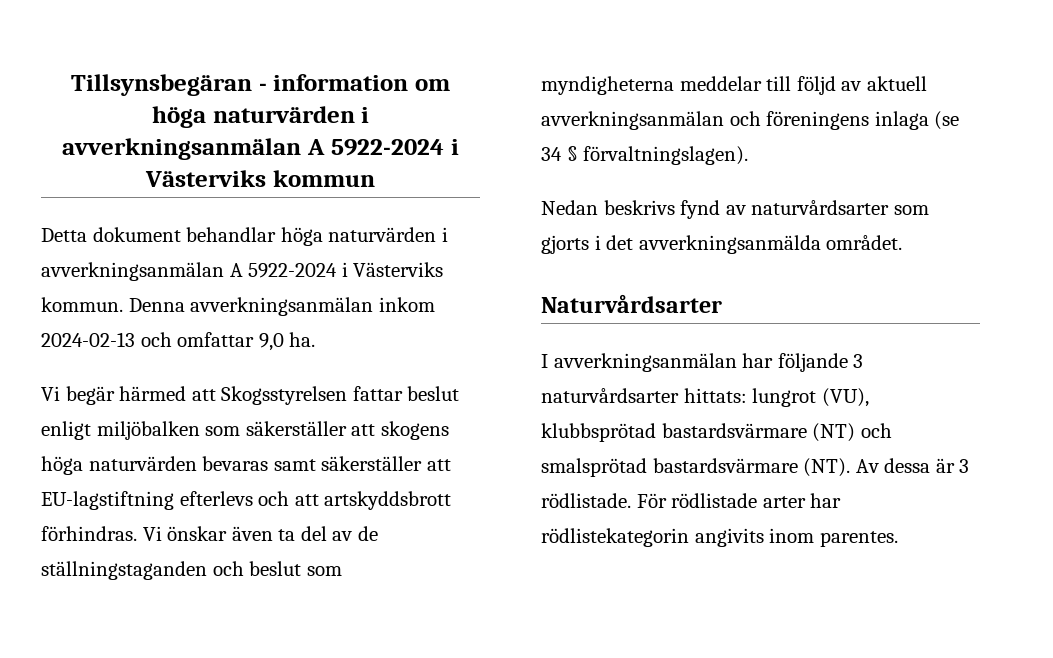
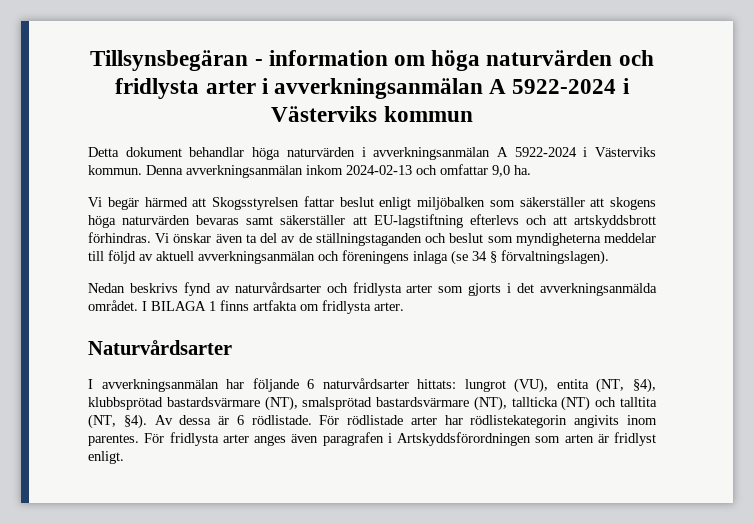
- Tillsynsbegäran - information om höga naturvärden i avverkningsanmälan A 5922-2024 i Västerviks kommun
+ Tillsynsbegäran - information om höga naturvärden och fridlysta arter i avverkningsanmälan A 5922-2024 i Västerviks kommun
- Nedan beskrivs fynd av naturvårdsarter som gjorts i det avverkningsanmälda området.
+ Nedan beskrivs fynd av naturvårdsarter och fridlysta arter som gjorts i det avverkningsanmälda området. I BILAGA 1 finns artfakta om fridlysta arter.
- I avverkningsanmälan har följande 3 naturvårdsarter hittats: lungrot (VU), klubbsprötad bastardsvärmare (NT) och smalsprötad bastardsvärmare (NT). Av dessa är 3 rödlistade.
+ I avverkningsanmälan har följande 6 naturvårdsarter hittats: lungrot (VU), entita (NT, §4), klubbsprötad bastardsvärmare (NT), smalsprötad bastardsvärmare (NT), tallticka (NT) och talltita (NT, §4). Av dessa är 6 rödlistade.
+ För fridlysta arter anges även paragrafen i Artskyddsförordningen som arten är fridlyst enligt.

